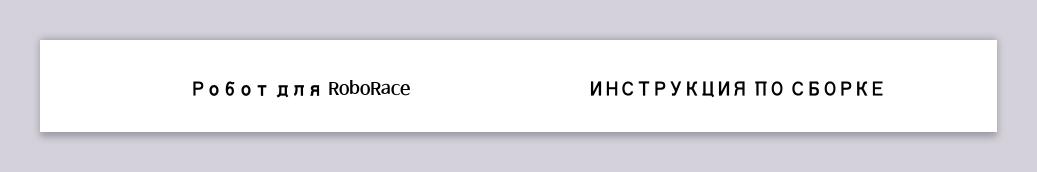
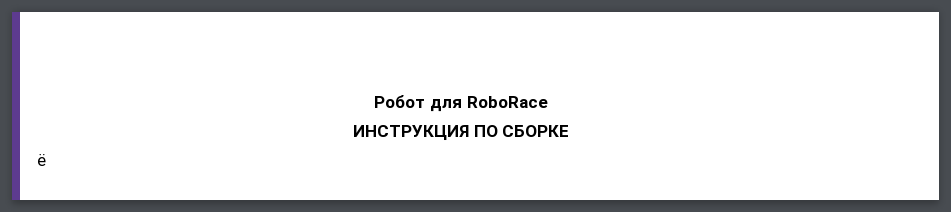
+ ё

